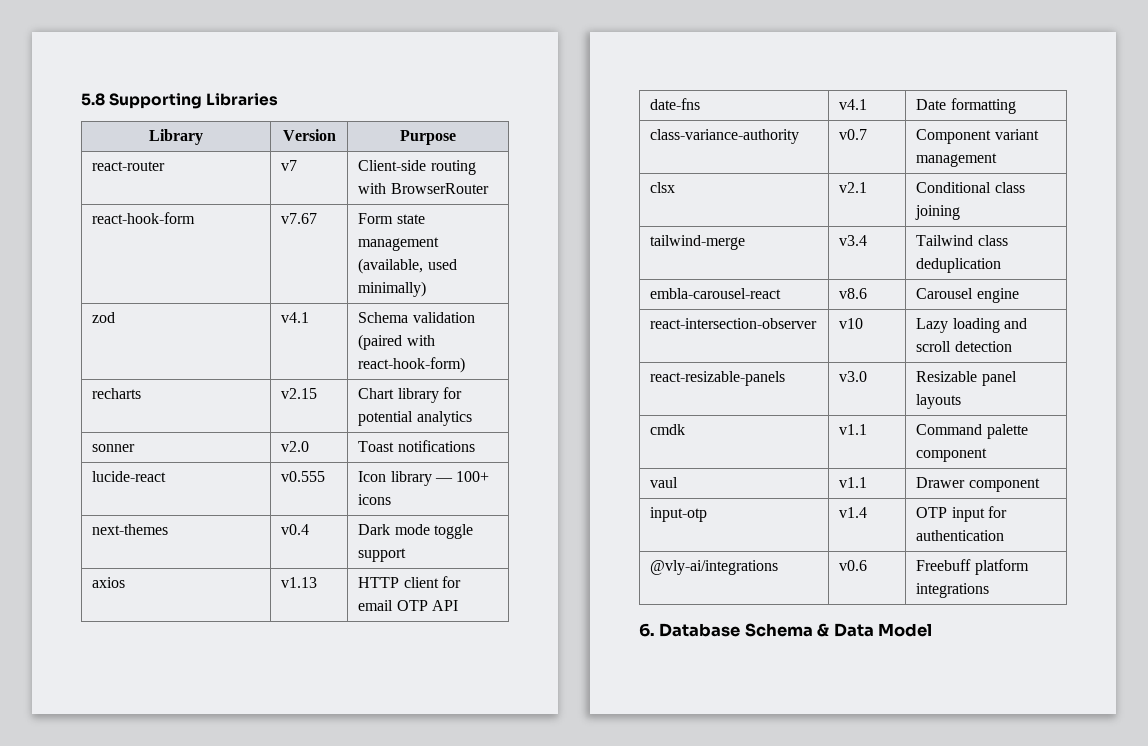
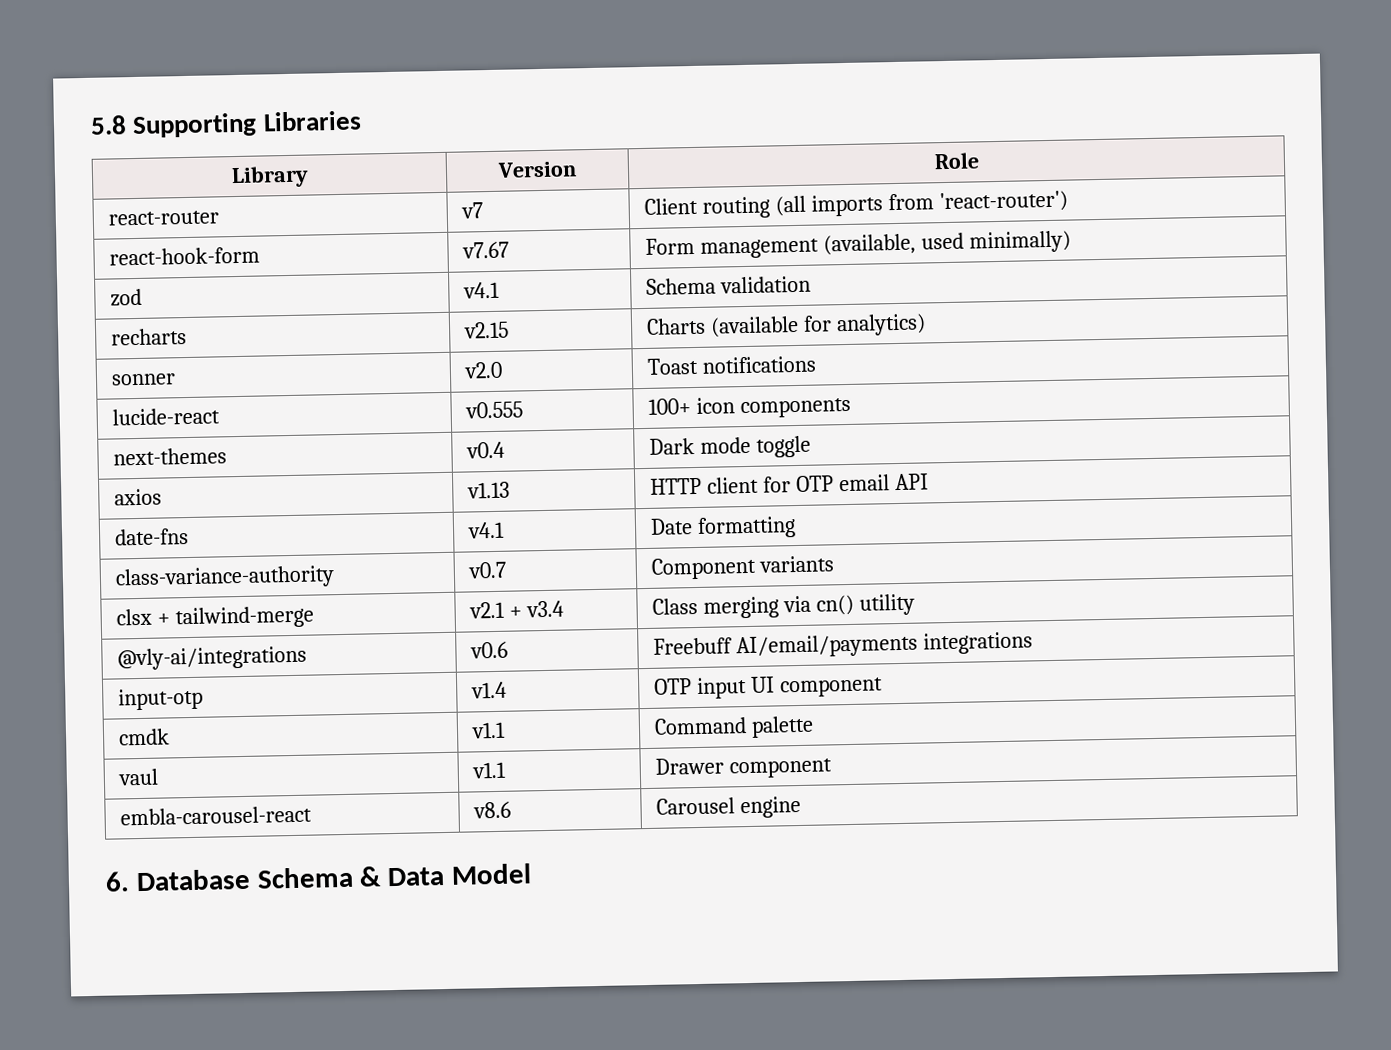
- Library | Version | Purpose
+ Library | Version | Role
- react-router | v7 | Client-side routing with BrowserRouter
+ react-router | v7 | Client routing (all imports from 'react-router')
- react-hook-form | v7.67 | Form state management (available, used minimally)
+ react-hook-form | v7.67 | Form management (available, used minimally)
- zod | v4.1 | Schema validation (paired with react-hook-form)
+ zod | v4.1 | Schema validation
- recharts | v2.15 | Chart library for potential analytics
+ recharts | v2.15 | Charts (available for analytics)
- lucide-react | v0.555 | Icon library — 100+ icons
+ lucide-react | v0.555 | 100+ icon components
- next-themes | v0.4 | Dark mode toggle support
+ next-themes | v0.4 | Dark mode toggle
- axios | v1.13 | HTTP client for email OTP API
+ axios | v1.13 | HTTP client for OTP email API
- class-variance-authority | v0.7 | Component variant management
+ class-variance-authority | v0.7 | Component variants
- clsx | v2.1 | Conditional class joining
- tailwind-merge | v3.4 | Tailwind class deduplication
- embla-carousel-react | v8.6 | Carousel engine
- react-intersection-observer | v10 | Lazy loading and scroll detection
- react-resizable-panels | v3.0 | Resizable panel layouts
+ clsx + tailwind-merge | v2.1 + v3.4 | Class merging via cn() utility
+ @vly-ai/integrations | v0.6 | Freebuff AI/email/payments integrations
+ input-otp | v1.4 | OTP input UI component
- cmdk | v1.1 | Command palette component
+ cmdk | v1.1 | Command palette
- input-otp | v1.4 | OTP input for authentication
- @vly-ai/integrations | v0.6 | Freebuff platform integrations
+ embla-carousel-react | v8.6 | Carousel engine

